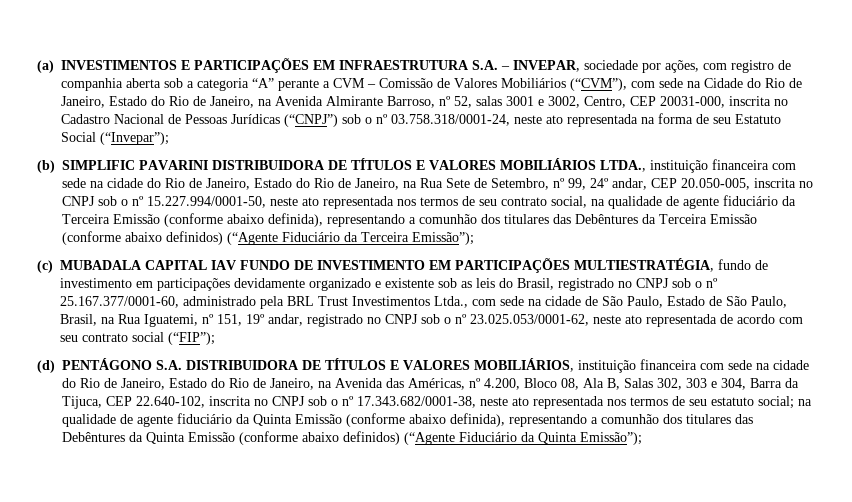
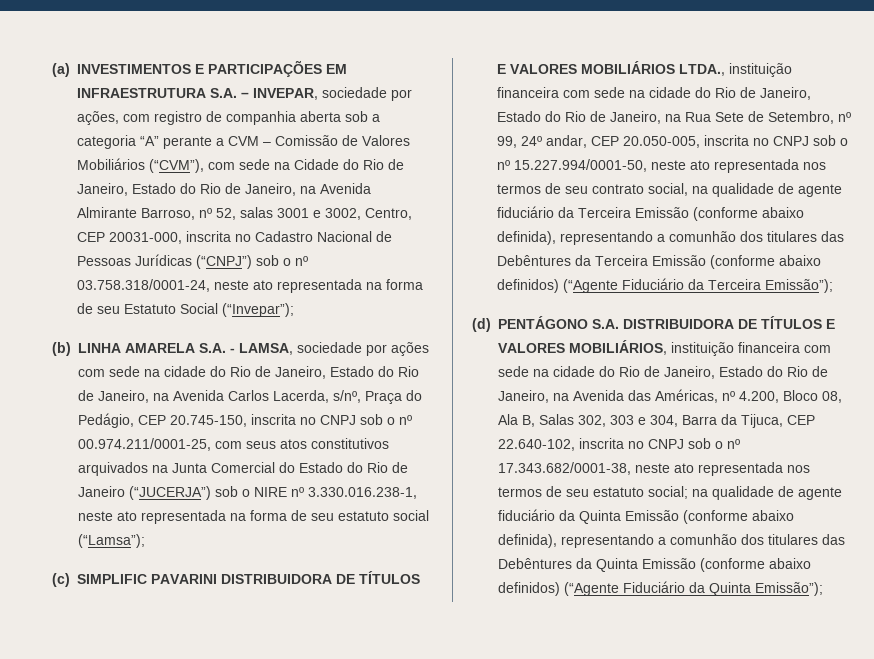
- (b) SIMPLIFIC PAVARINI DISTRIBUIDORA DE TÍTULOS E VALORES MOBILIÁRIOS LTDA., instituição financeira com sede na cidade do Rio de Janeiro, Estado do Rio de Janeiro, na Rua Sete de Setembro, nº 99, 24º andar, CEP 20.050-005, inscrita no CNPJ sob o nº 15.227.994/0001-50, neste ato representada nos termos de seu contrato social, na qualidade de agente fiduciário da Terceira Emissão (conforme abaixo definida), representando a comunhão dos titulares das Debêntures da Terceira Emissão (conforme abaixo definidos) (“Agente Fiduciário da Terceira Emissão”);
+ (b) LINHA AMARELA S.A. - LAMSA, sociedade por ações com sede na cidade do Rio de Janeiro, Estado do Rio de Janeiro, na Avenida Carlos Lacerda, s/nº, Praça do Pedágio, CEP 20.745-150, inscrita no CNPJ sob o nº 00.974.211/0001-25, com seus atos constitutivos arquivados na Junta Comercial do Estado do Rio de Janeiro (“JUCERJA”) sob o NIRE nº 3.330.016.238-1, neste ato representada na forma de seu estatuto social (“Lamsa”);
+ (c) SIMPLIFIC PAVARINI DISTRIBUIDORA DE TÍTULOS E VALORES MOBILIÁRIOS LTDA., instituição financeira com sede na cidade do Rio de Janeiro, Estado do Rio de Janeiro, na Rua Sete de Setembro, nº 99, 24º andar, CEP 20.050-005, inscrita no CNPJ sob o nº 15.227.994/0001-50, neste ato representada nos termos de seu contrato social, na qualidade de agente fiduciário da Terceira Emissão (conforme abaixo definida), representando a comunhão dos titulares das Debêntures da Terceira Emissão (conforme abaixo definidos) (“Agente Fiduciário da Terceira Emissão”);
- (c) MUBADALA CAPITAL IAV FUNDO DE INVESTIMENTO EM PARTICIPAÇÕES MULTIESTRATÉGIA, fundo de investimento em participações devidamente organizado e existente sob as leis do Brasil, registrado no CNPJ sob o nº 25.167.377/0001-60, administrado pela BRL Trust Investimentos Ltda., com sede na cidade de São Paulo, Estado de São Paulo, Brasil, na Rua Iguatemi, nº 151, 19º andar, registrado no CNPJ sob o nº 23.025.053/0001-62, neste ato representada de acordo com seu contrato social (“FIP”);

